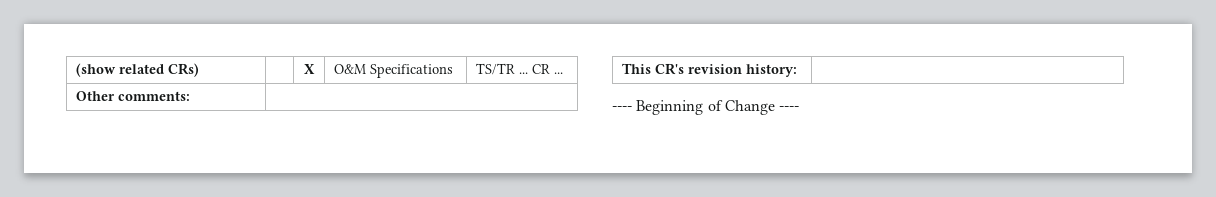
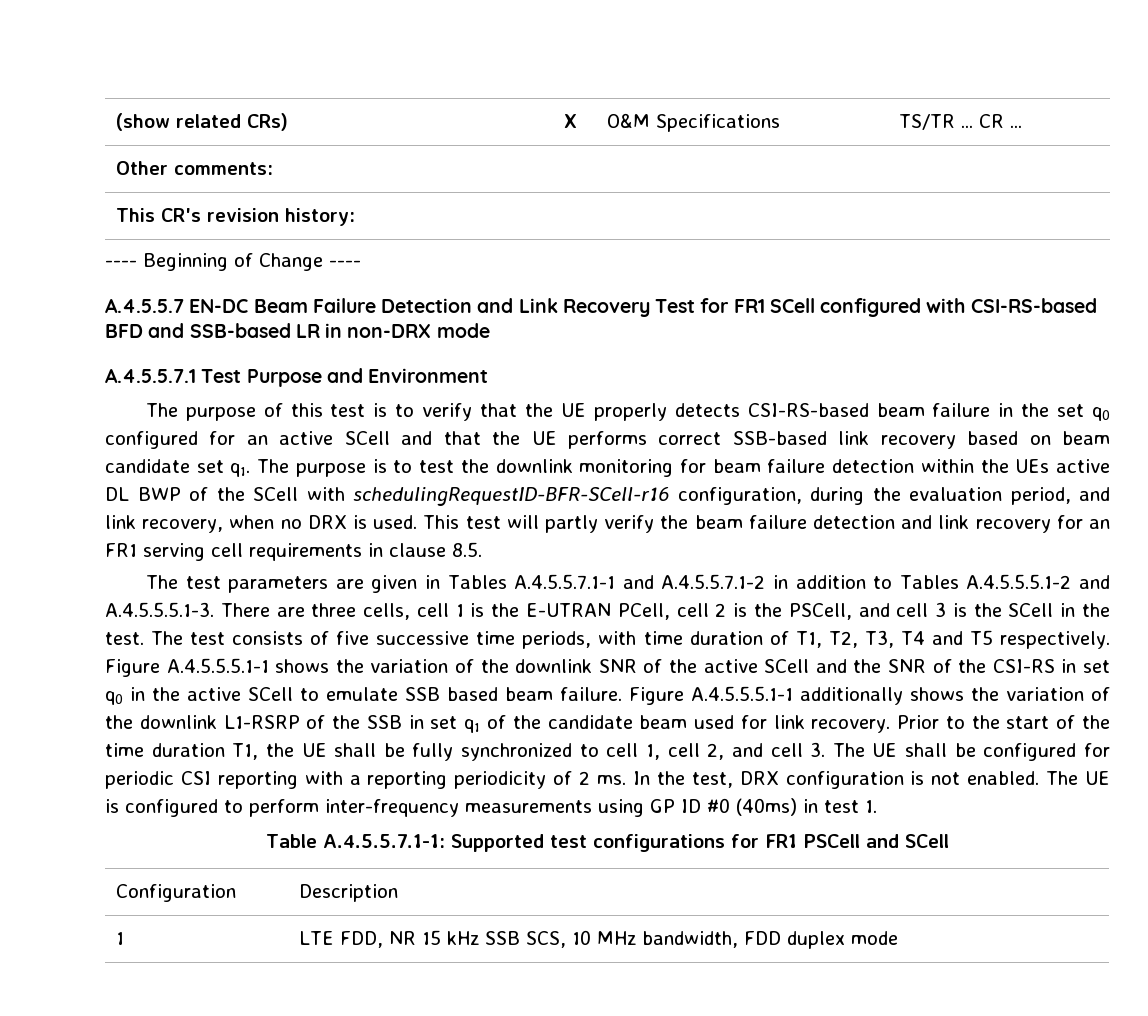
+ A.4.5.5.7 EN-DC Beam Failure Detection and Link Recovery Test for FR1 SCell configured with CSI-RS-based BFD and SSB-based LR in non-DRX mode
+ A.4.5.5.7.1 Test Purpose and Environment
+ The purpose of this test is to verify that the UE properly detects CSI-RS-based beam failure in the set q0 configured for an active SCell and that the UE performs correct SSB-based link recovery based on beam candidate set q1. The purpose is to test the downlink monitoring for beam failure detection within the UEs active DL BWP of the SCell with schedulingRequestID-BFR-SCell-r16 configuration, during the evaluation period, and link recovery, when no DRX is used. This test will partly verify the beam failure detection and link recovery for an FR1 serving cell requirements in clause 8.5.
+ The test parameters are given in Tables A.4.5.5.7.1-1 and A.4.5.5.7.1-2 in addition to Tables A.4.5.5.5.1-2 and A.4.5.5.5.1-3. There are three cells, cell 1 is the E-UTRAN PCell, cell 2 is the PSCell, and cell 3 is the SCell in the test. The test consists of five successive time periods, with time duration of T1, T2, T3, T4 and T5 respectively. Figure A.4.5.5.5.1-1 shows the variation of the downlink SNR of the active SCell and the SNR of the CSI-RS in set q0 in the active SCell to emulate SSB based beam failure. Figure A.4.5.5.5.1-1 additionally shows the variation of the downlink L1-RSRP of the SSB in set q1 of the candidate beam used for link recovery. Prior to the start of the time duration T1, the UE shall be fully synchronized to cell 1, cell 2, and cell 3. The UE shall be configured for periodic CSI reporting with a reporting periodicity of 2 ms. In the test, DRX configuration is not enabled. The UE is configured to perform inter-frequency measurements using GP ID #0 (40ms) in test 1.
+ Table A.4.5.5.7.1-1: Supported test configurations for FR1 PSCell and SCell
+ Configuration | Description
+ 1 | LTE FDD, NR 15 kHz SSB SCS, 10 MHz bandwidth, FDD duplex mode

